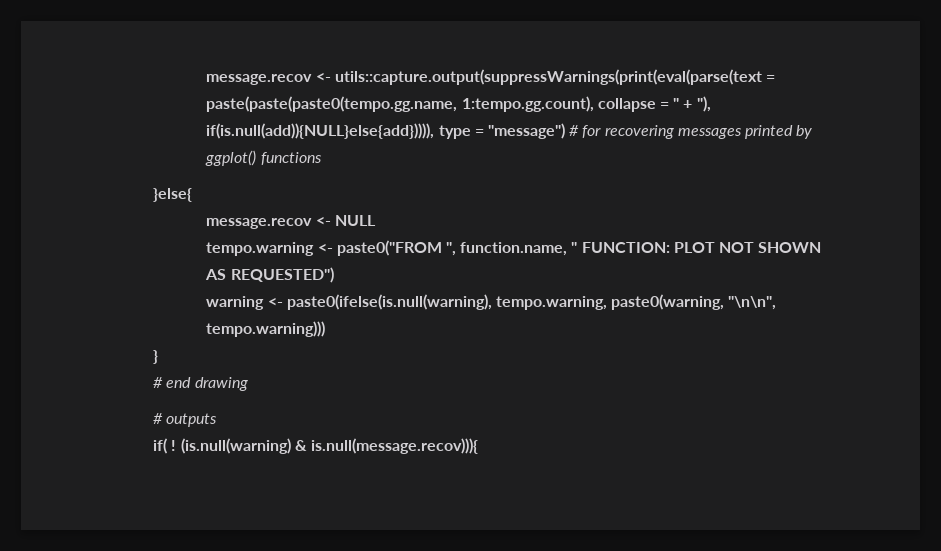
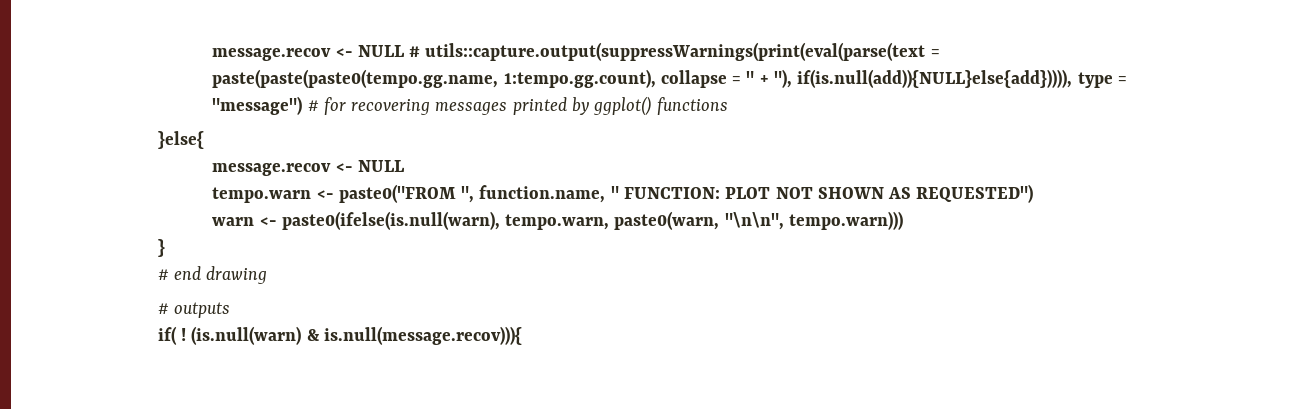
- message.recov <- utils::capture.output(suppressWarnings(print(eval(parse(text = paste(paste(paste0(tempo.gg.name, 1:tempo.gg.count), collapse = " + "), if(is.null(add)){NULL}else{add})))), type = "message") # for recovering messages printed by ggplot() functions
+ message.recov <- NULL # utils::capture.output(suppressWarnings(print(eval(parse(text = paste(paste(paste0(tempo.gg.name, 1:tempo.gg.count), collapse = " + "), if(is.null(add)){NULL}else{add})))), type = "message") # for recovering messages printed by ggplot() functions
- tempo.warning <- paste0("FROM ", function.name, " FUNCTION: PLOT NOT SHOWN AS REQUESTED")
+ tempo.warn <- paste0("FROM ", function.name, " FUNCTION: PLOT NOT SHOWN AS REQUESTED")
- warning <- paste0(ifelse(is.null(warning), tempo.warning, paste0(warning, "\n\n", tempo.warning)))
+ warn <- paste0(ifelse(is.null(warn), tempo.warn, paste0(warn, "\n\n", tempo.warn)))
- (is.null(warning) & is.null(message.recov))){
+ (is.null(warn) & is.null(message.recov))){

